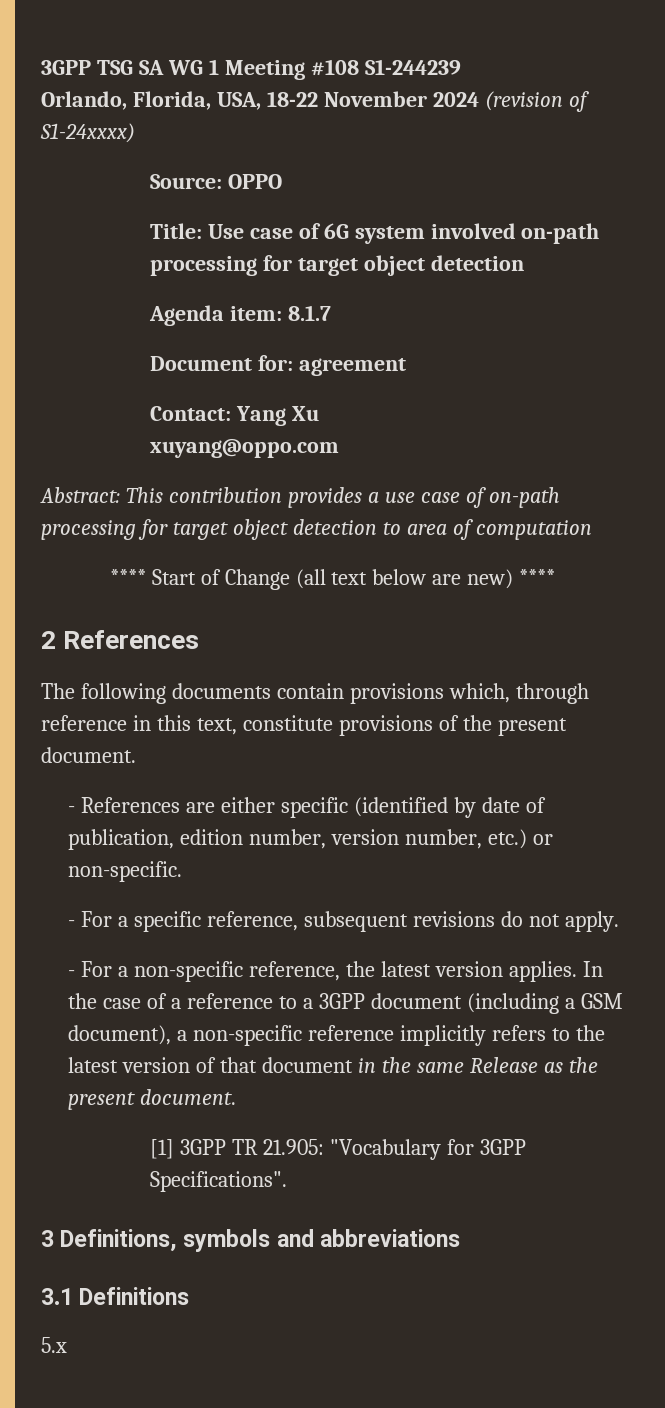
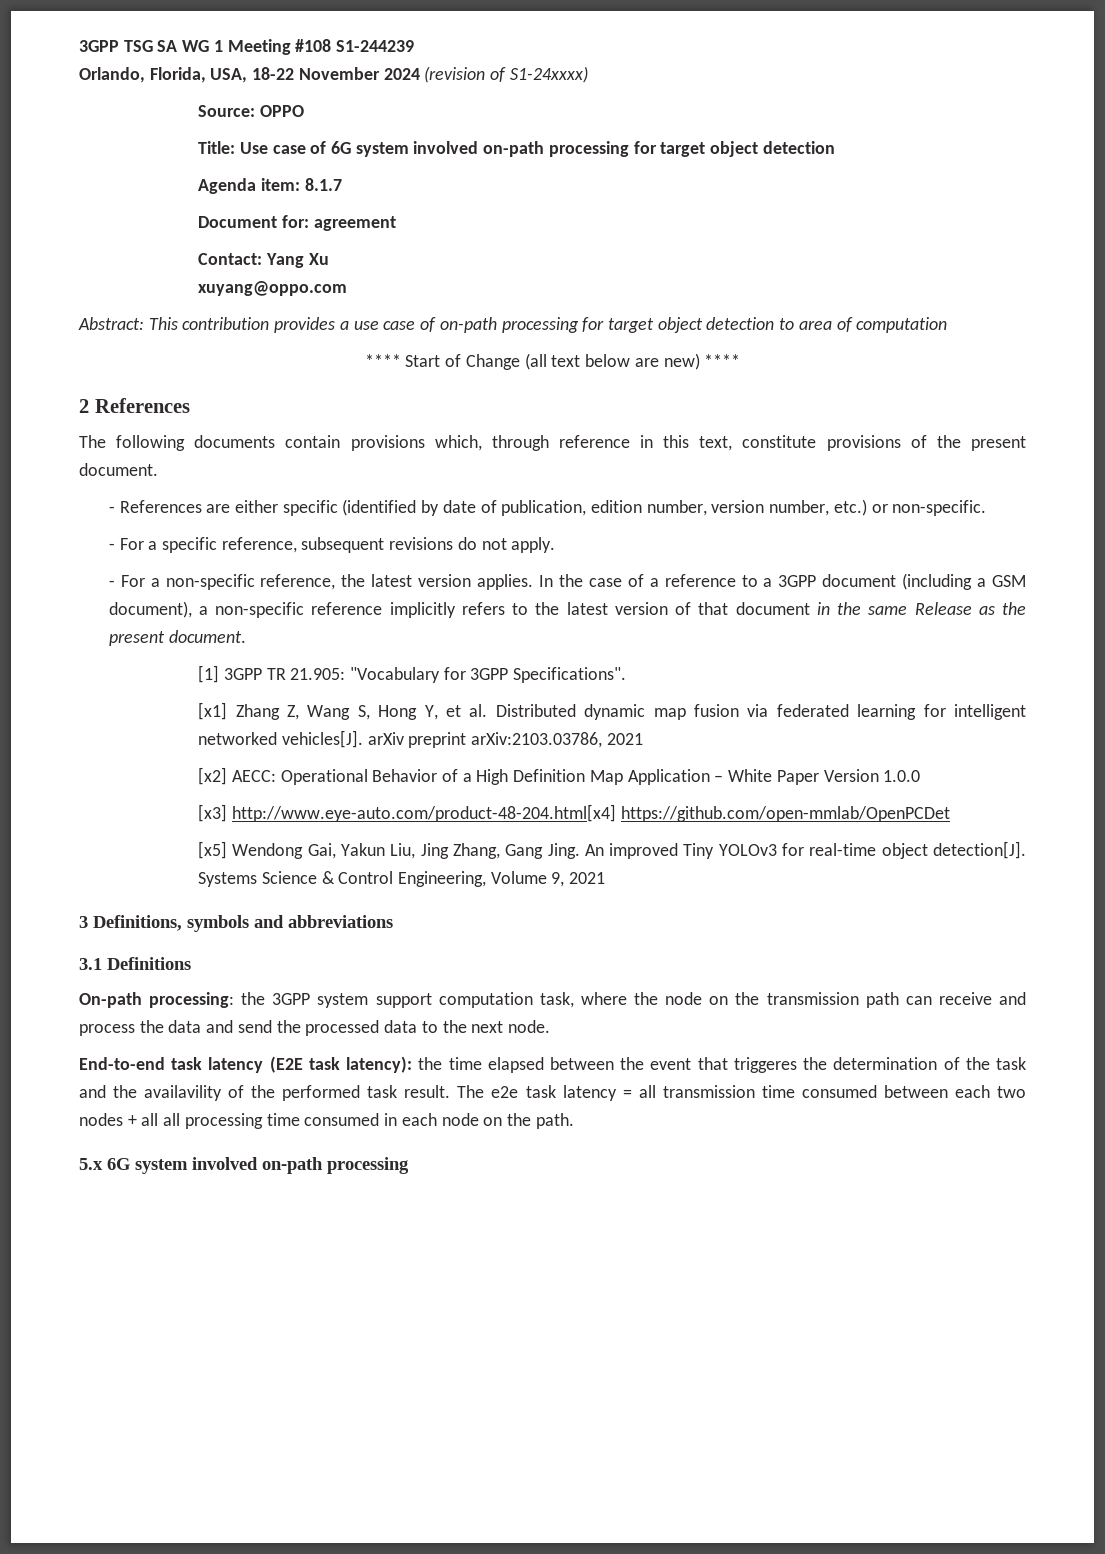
+ [x1] Zhang Z, Wang S, Hong Y, et al. Distributed dynamic map fusion via federated learning for intelligent networked vehicles[J]. arXiv preprint arXiv:2103.03786, 2021
+ [x2] AECC: Operational Behavior of a High Definition Map Application – White Paper Version 1.0.0
+ [x3] http://www.eye-auto.com/product-48-204.html[x4] https://github.com/open-mmlab/OpenPCDet
+ [x5] Wendong Gai, Yakun Liu, Jing Zhang, Gang Jing. An improved Tiny YOLOv3 for real-time object detection[J]. Systems Science & Control Engineering, Volume 9, 2021
- 5.x
+ On-path processing: the 3GPP system support computation task, where the node on the transmission path can receive and process the data and send the processed data to the next node.
+ End-to-end task latency (E2E task latency): the time elapsed between the event that triggeres the determination of the task and the availavility of the performed task result. The e2e task latency = all transmission time consumed between each two nodes + all all processing time consumed in each node on the path.
+ 5.x 6G system involved on-path processing

